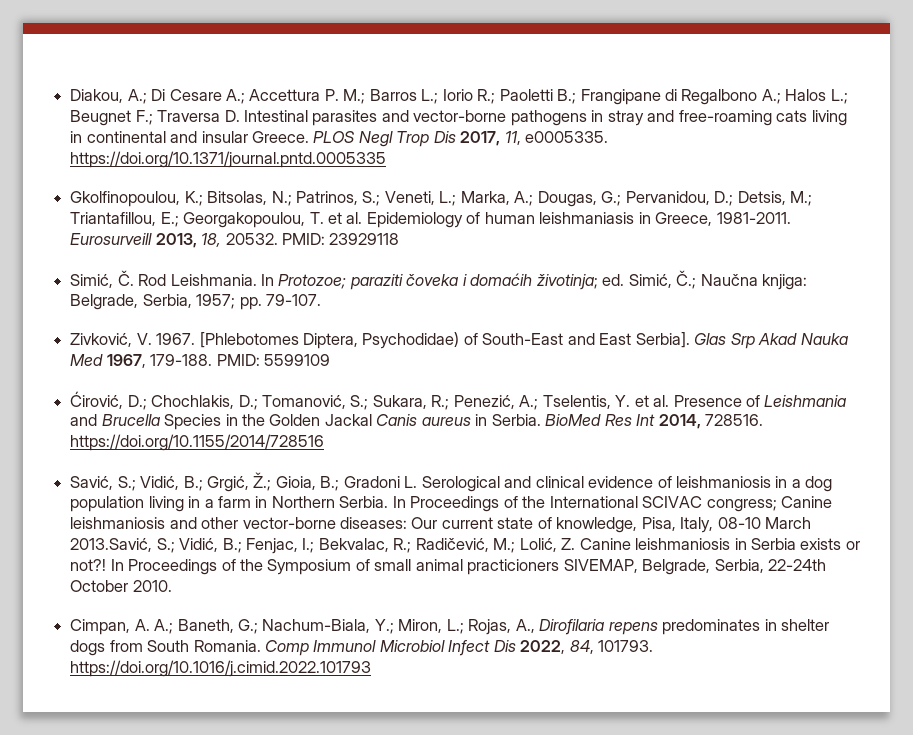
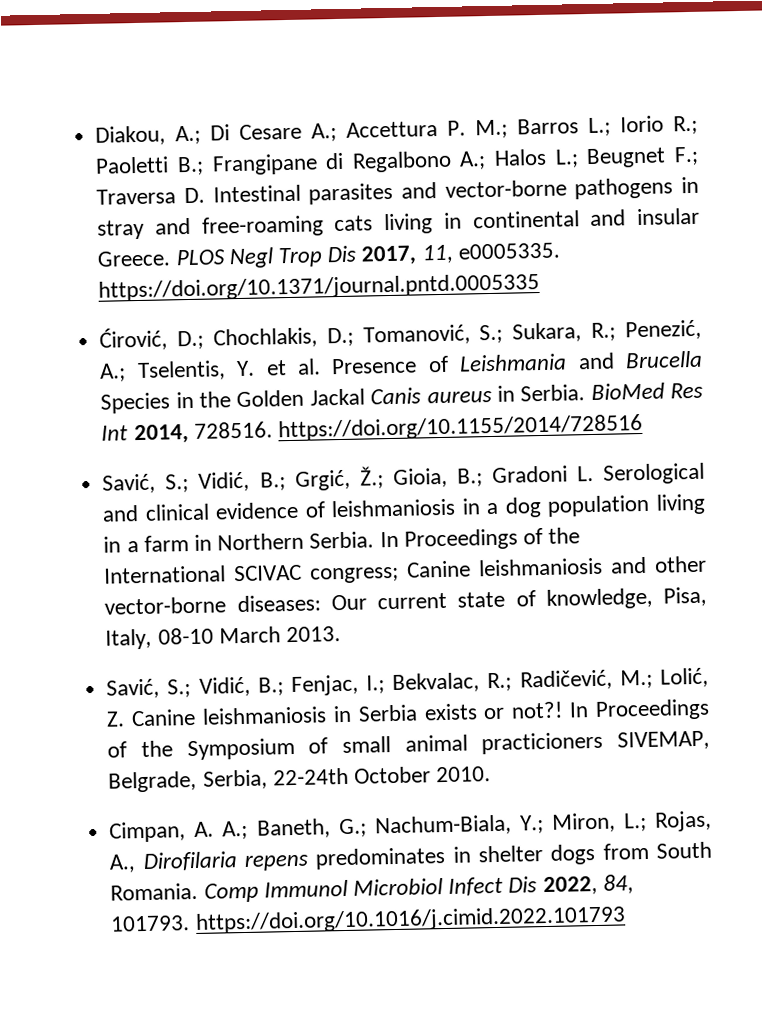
- Gkolfinopoulou, K.; Bitsolas, N.; Patrinos, S.; Veneti, L.; Marka, A.; Dougas, G.; Pervanidou, D.; Detsis, M.; Triantafillou, E.; Georgakopoulou, T. et al. Epidemiology of human leishmaniasis in Greece, 1981-2011. Eurosurveill 2013, 18, 20532. PMID: 23929118
- Simić, Č. Rod Leishmania. In Protozoe; paraziti čoveka i domaćih životinja; ed. Simić, Č.; Naučna knjiga: Belgrade, Serbia, 1957; pp. 79-107.
- Zivković, V. 1967. [Phlebotomes Diptera, Psychodidae) of South-East and East Serbia]. Glas Srp Akad Nauka Med 1967, 179-188. PMID: 5599109
- In Proceedings of the International SCIVAC congress; Canine leishmaniosis and other vector-borne diseases: Our current state of knowledge, Pisa, Italy, 08-10 March 2013.Savić, S.; Vidić, B.; Fenjac, I.; Bekvalac, R.; Radičević, M.; Lolić, Z. Canine leishmaniosis in Serbia exists or not?!
+ In Proceedings of the International SCIVAC congress; Canine leishmaniosis and other vector-borne diseases: Our current state of knowledge, Pisa, Italy, 08-10 March 2013.
+ Savić, S.; Vidić, B.; Fenjac, I.; Bekvalac, R.; Radičević, M.; Lolić, Z. Canine leishmaniosis in Serbia exists or not?!

